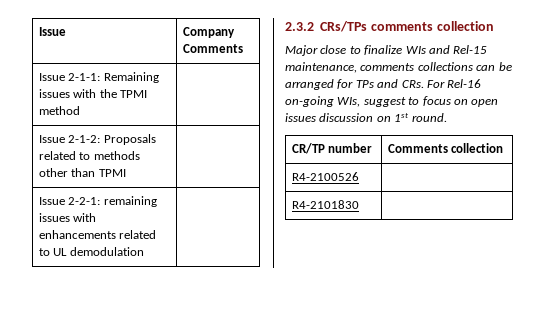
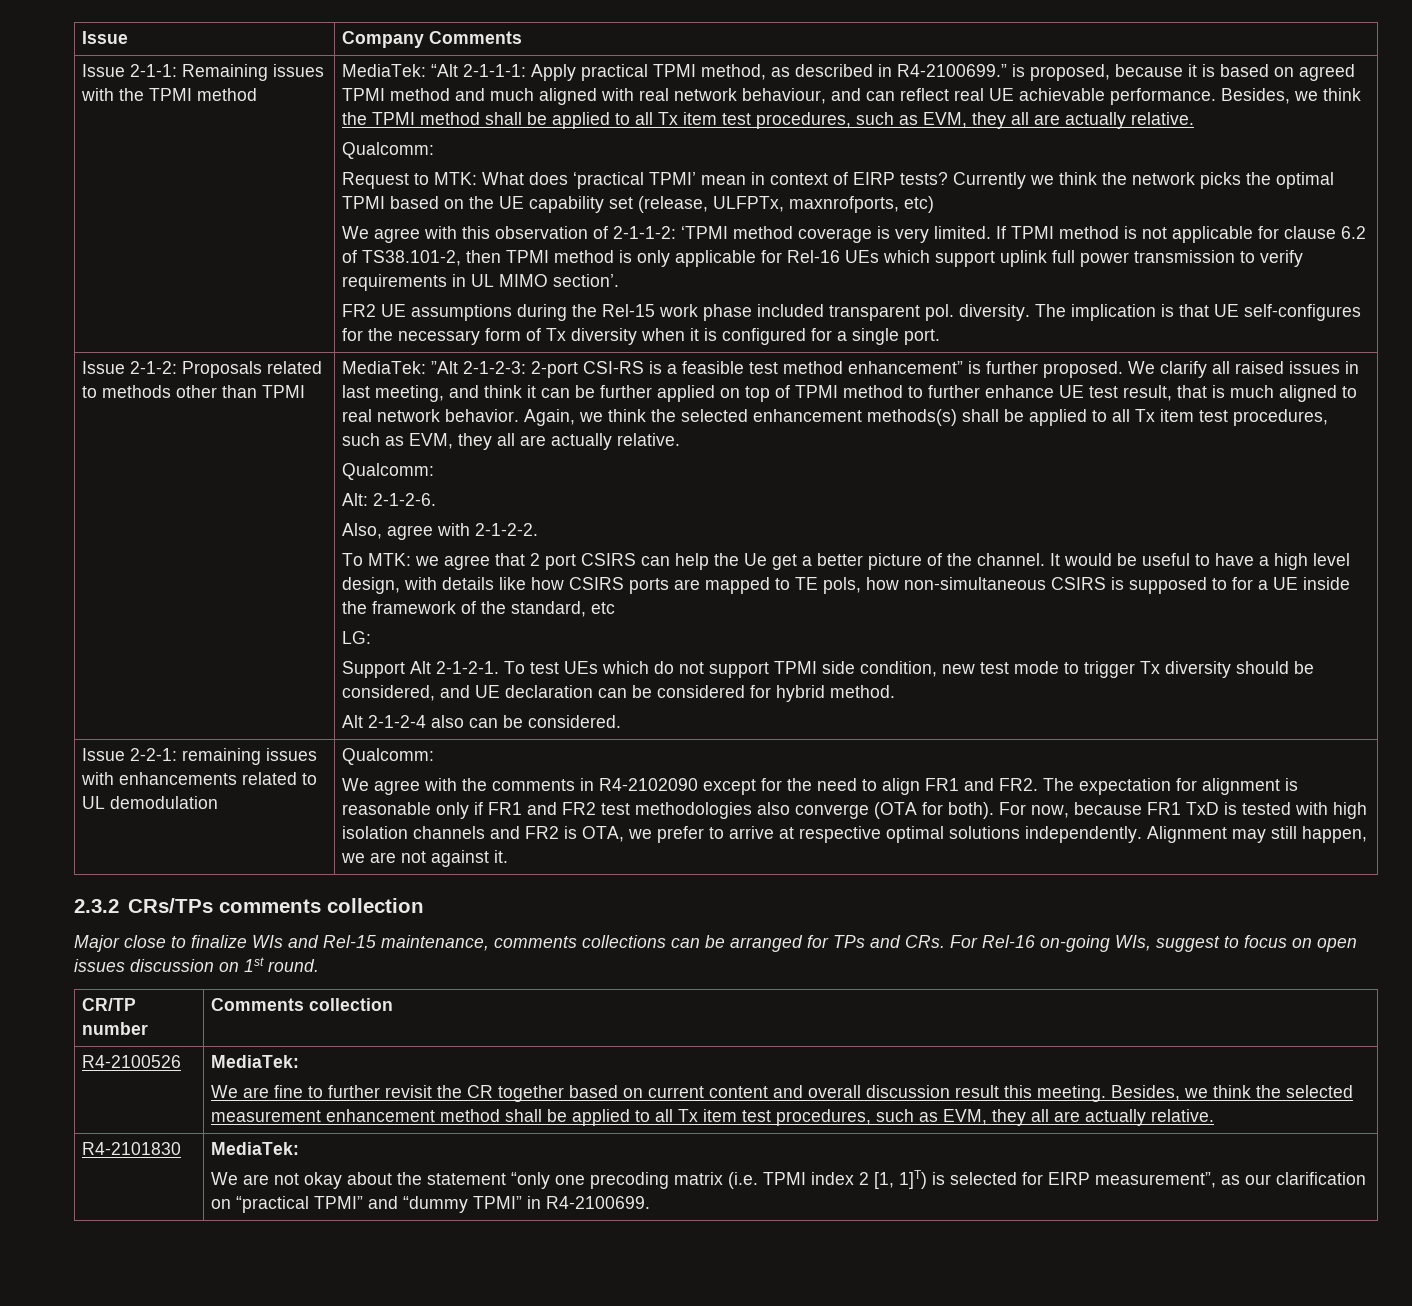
+ MediaTek: “Alt 2-1-1-1: Apply practical TPMI method, as described in R4-2100699.” is proposed, because it is based on agreed TPMI method and much aligned with real network behaviour, and can reflect real UE achievable performance. Besides, we think the TPMI method shall be applied to all Tx item test procedures, such as EVM, they all are actually relative.
+ Qualcomm:
+ Request to MTK: What does ‘practical TPMI’ mean in context of EIRP tests? Currently we think the network picks the optimal TPMI based on the UE capability set (release, ULFPTx, maxnrofports, etc)
+ We agree with this observation of 2-1-1-2: ‘TPMI method coverage is very limited. If TPMI method is not applicable for clause 6.2 of TS38.101-2, then TPMI method is only applicable for Rel-16 UEs which support uplink full power transmission to verify requirements in UL MIMO section’.
+ FR2 UE assumptions during the Rel-15 work phase included transparent pol. diversity. The implication is that UE self-configures for the necessary form of Tx diversity when it is configured for a single port.
+ MediaTek: ”Alt 2-1-2-3: 2-port CSI-RS is a feasible test method enhancement” is further proposed. We clarify all raised issues in last meeting, and think it can be further applied on top of TPMI method to further enhance UE test result, that is much aligned to real network behavior. Again, we think the selected enhancement methods(s) shall be applied to all Tx item test procedures, such as EVM, they all are actually relative.
+ Qualcomm:
+ Alt: 2-1-2-6.
+ Also, agree with 2-1-2-2.
+ To MTK: we agree that 2 port CSIRS can help the Ue get a better picture of the channel. It would be useful to have a high level design, with details like how CSIRS ports are mapped to TE pols, how non-simultaneous CSIRS is supposed to for a UE inside the framework of the standard, etc
+ LG:
+ Support Alt 2-1-2-1. To test UEs which do not support TPMI side condition, new test mode to trigger Tx diversity should be considered, and UE declaration can be considered for hybrid method.
+ Alt 2-1-2-4 also can be considered.
- Issue 2-2-1: remaining issues with enhancements related to UL demodulation
+ Issue 2-2-1: remaining issues with enhancements related to UL demodulation | Qualcomm:
+ We agree with the comments in R4-2102090 except for the need to align FR1 and FR2. The expectation for alignment is reasonable only if FR1 and FR2 test methodologies also converge (OTA for both). For now, because FR1 TxD is tested with high isolation channels and FR2 is OTA, we prefer to arrive at respective optimal solutions independently. Alignment may still happen, we are not against it.
- R4-2100526 |
- R4-2101830 |
+ R4-2100526 | MediaTek:
+ We are fine to further revisit the CR together based on current content and overall discussion result this meeting. Besides, we think the selected measurement enhancement method shall be applied to all Tx item test procedures, such as EVM, they all are actually relative.
+ R4-2101830 | MediaTek:
+ We are not okay about the statement “only one precoding matrix (i.e. TPMI index 2 [1, 1]T) is selected for EIRP measurement”, as our clarification on “practical TPMI” and “dummy TPMI” in R4-2100699.

